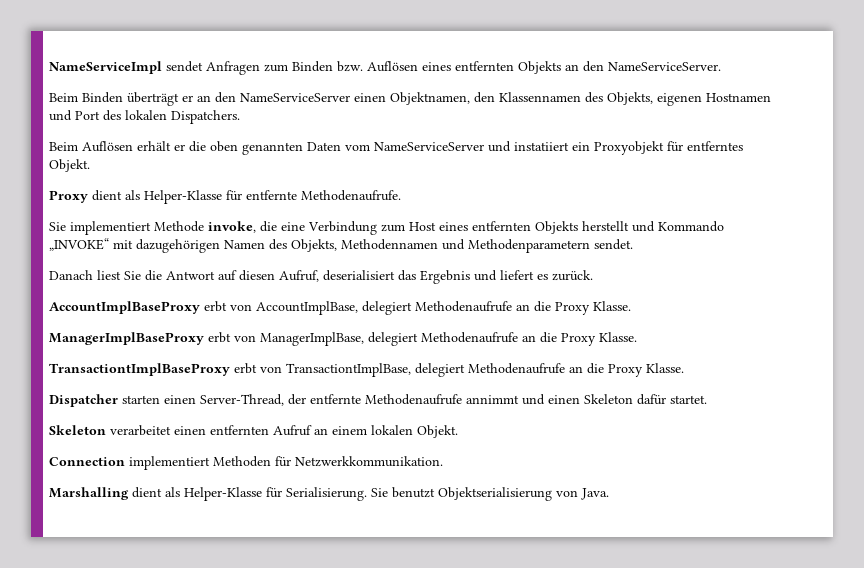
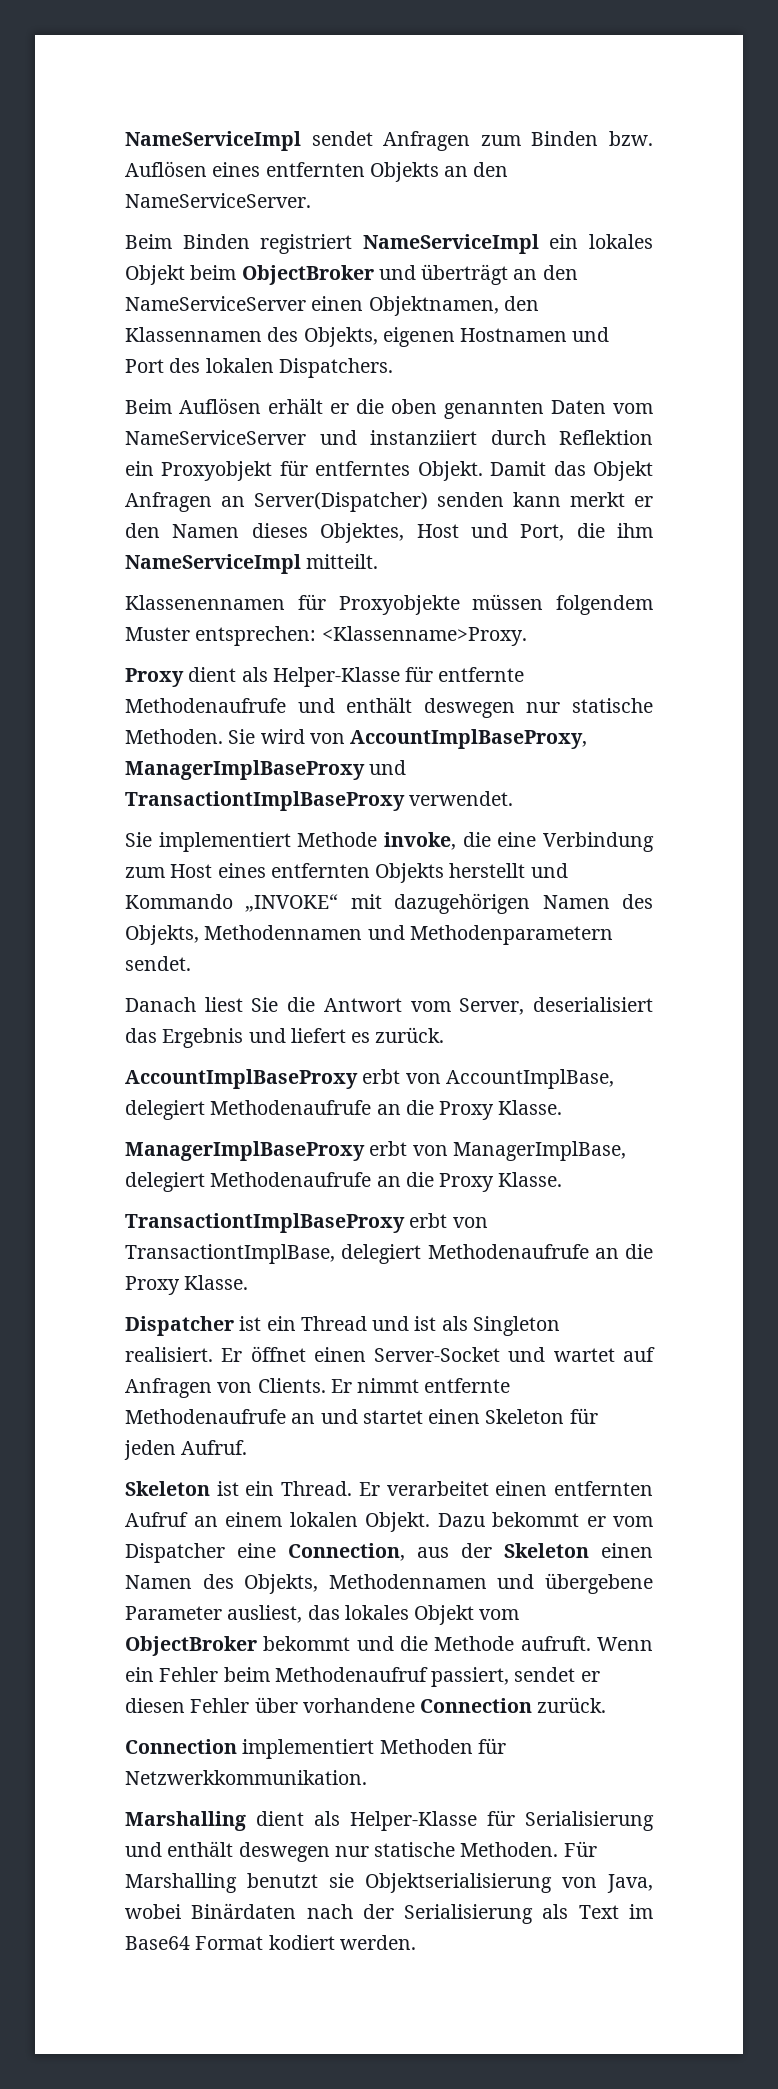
- Beim Binden überträgt er an den NameServiceServer einen Objektnamen, den Klassennamen des Objekts, eigenen Hostnamen und Port des lokalen Dispatchers.
+ Beim Binden registriert NameServiceImpl ein lokales Objekt beim ObjectBroker und überträgt an den NameServiceServer einen Objektnamen, den Klassennamen des Objekts, eigenen Hostnamen und Port des lokalen Dispatchers.
- Beim Auflösen erhält er die oben genannten Daten vom NameServiceServer und instatiiert ein Proxyobjekt für entferntes Objekt.
+ Beim Auflösen erhält er die oben genannten Daten vom NameServiceServer und instanziiert durch Reflektion ein Proxyobjekt für entferntes Objekt. Damit das Objekt Anfragen an Server(Dispatcher) senden kann merkt er den Namen dieses Objektes, Host und Port, die ihm NameServiceImpl mitteilt.
+ Klassenennamen für Proxyobjekte müssen folgendem Muster entsprechen: <Klassenname>Proxy.
- Proxy dient als Helper-Klasse für entfernte Methodenaufrufe.
+ Proxy dient als Helper-Klasse für entfernte Methodenaufrufe und enthält deswegen nur statische Methoden. Sie wird von AccountImplBaseProxy, ManagerImplBaseProxy und TransactiontImplBaseProxy verwendet.
- Danach liest Sie die Antwort auf diesen Aufruf, deserialisiert das Ergebnis und liefert es zurück.
+ Danach liest Sie die Antwort vom Server, deserialisiert das Ergebnis und liefert es zurück.
- Dispatcher starten einen Server-Thread, der entfernte Methodenaufrufe annimmt und einen Skeleton dafür startet.
- Skeleton verarbeitet einen entfernten Aufruf an einem lokalen Objekt.
+ Dispatcher ist ein Thread und ist als Singleton realisiert. Er öffnet einen Server-Socket und wartet auf Anfragen von Clients. Er nimmt entfernte Methodenaufrufe an und startet einen Skeleton für jeden Aufruf.
+ Skeleton ist ein Thread. Er verarbeitet einen entfernten Aufruf an einem lokalen Objekt. Dazu bekommt er vom Dispatcher eine Connection, aus der Skeleton einen Namen des Objekts, Methodennamen und übergebene Parameter ausliest, das lokales Objekt vom ObjectBroker bekommt und die Methode aufruft. Wenn ein Fehler beim Methodenaufruf passiert, sendet er diesen Fehler über vorhandene Connection zurück.
- Marshalling dient als Helper-Klasse für Serialisierung. Sie benutzt Objektserialisierung von Java.
+ Marshalling dient als Helper-Klasse für Serialisierung und enthält deswegen nur statische Methoden. Für Marshalling benutzt sie Objektserialisierung von Java, wobei Binärdaten nach der Serialisierung als Text im Base64 Format kodiert werden.

